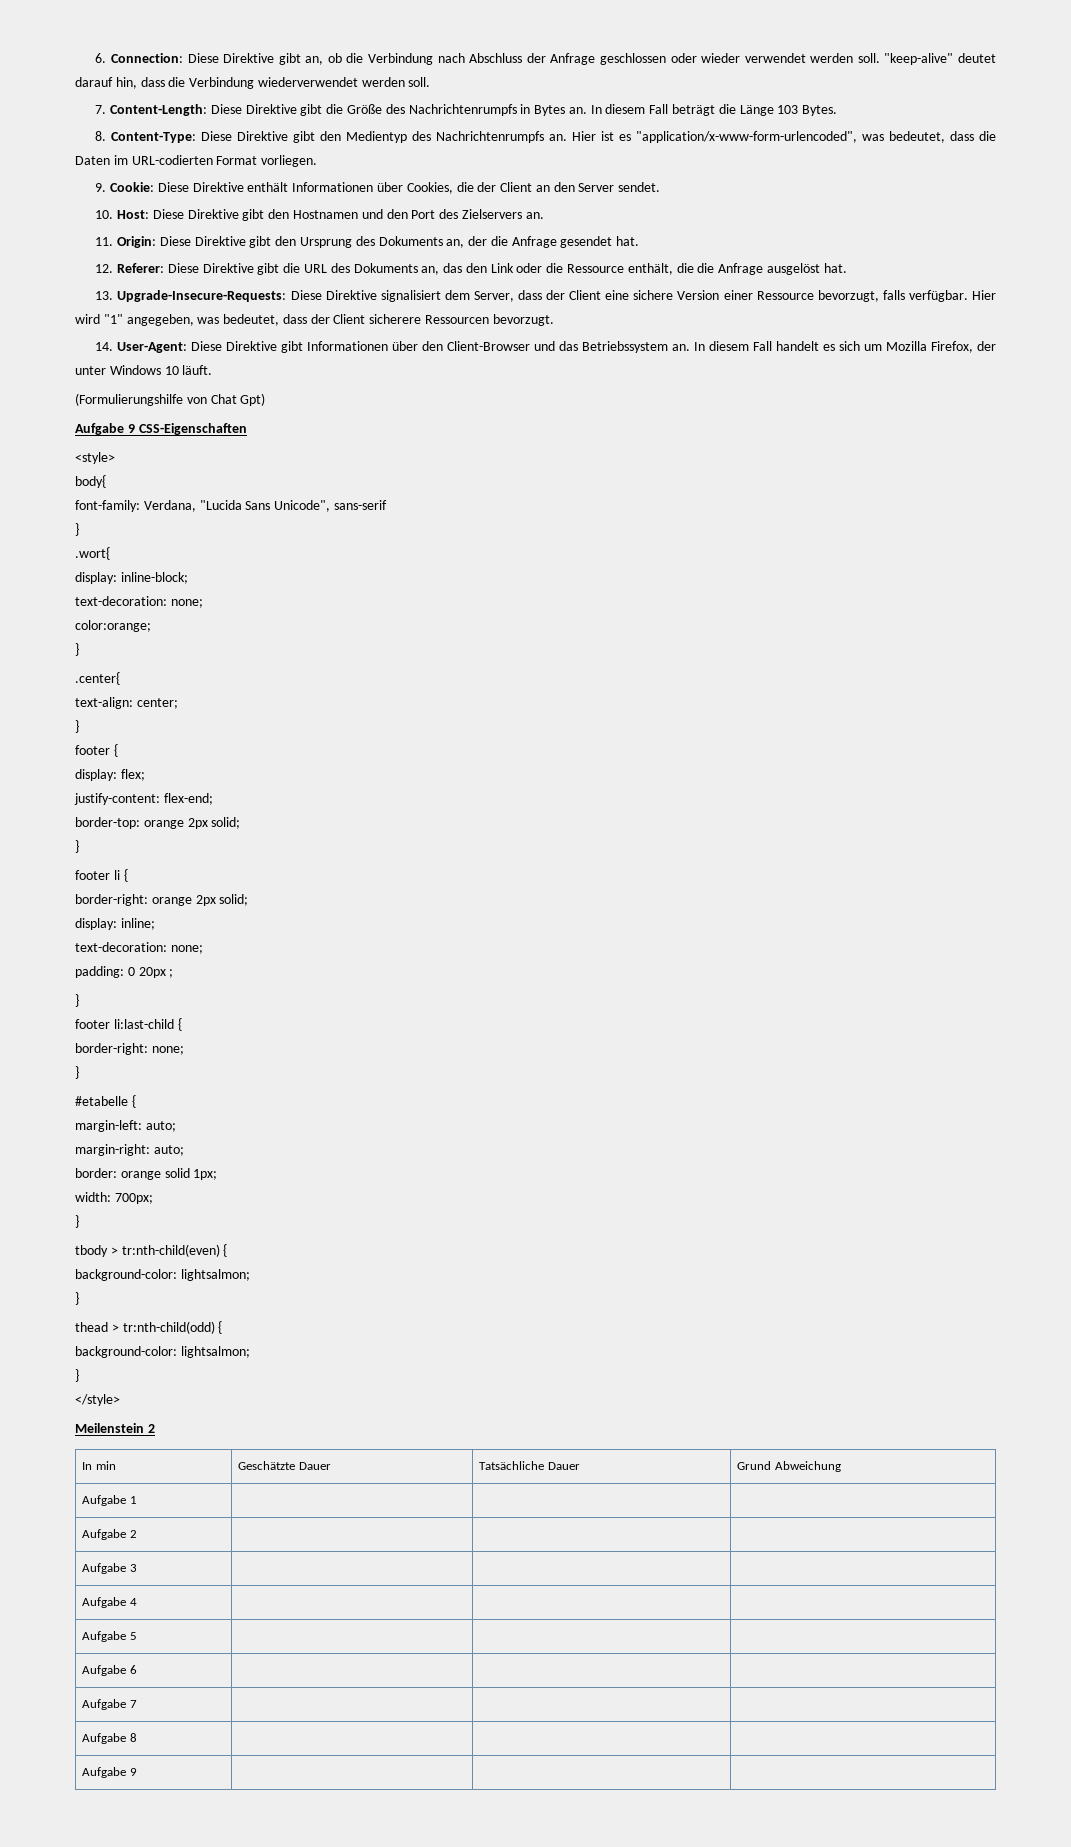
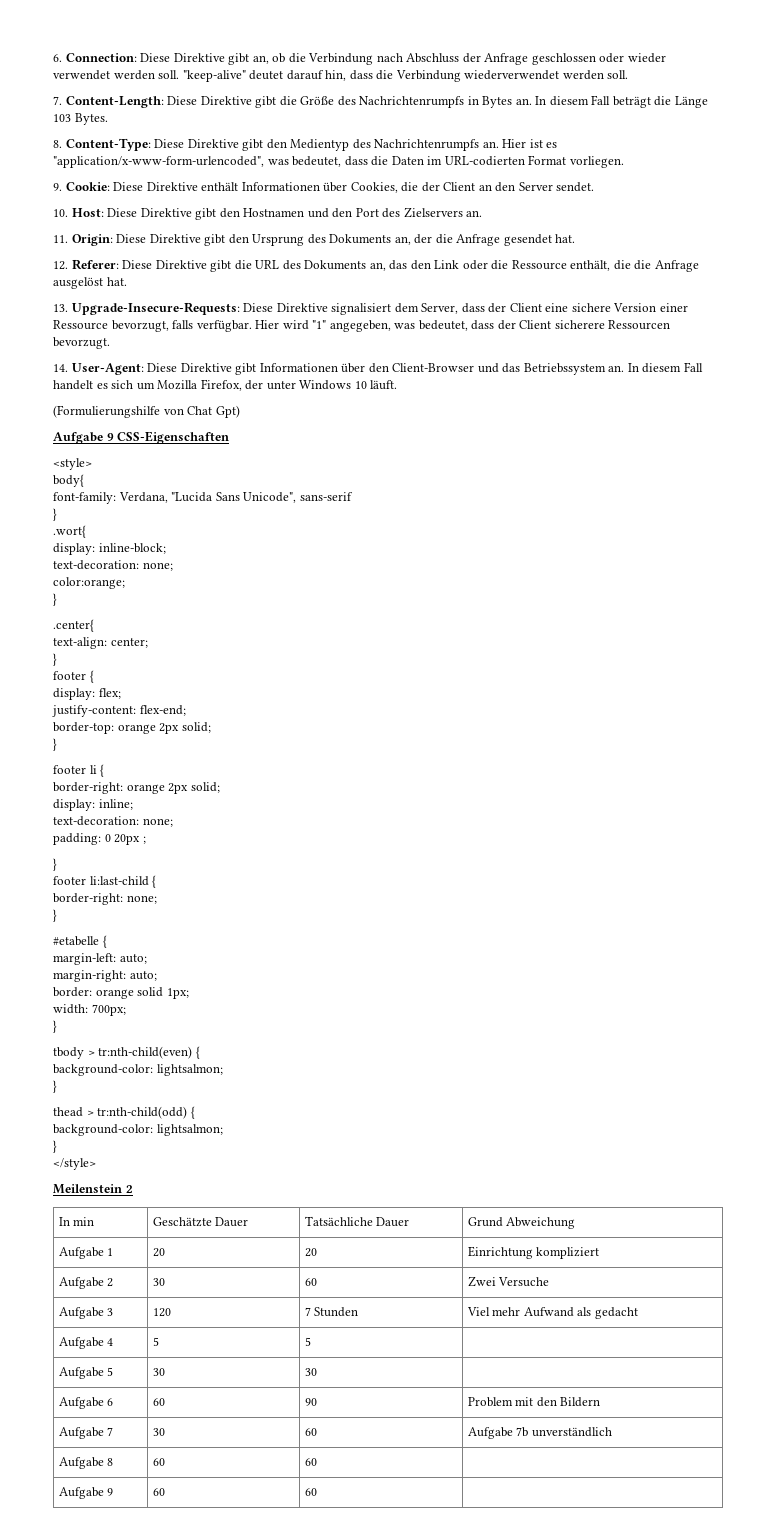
- Aufgabe 1 | | |
- Aufgabe 2 | | |
- Aufgabe 3 | | |
+ Aufgabe 1 | 20 | 20 | Einrichtung kompliziert
+ Aufgabe 2 | 30 | 60 | Zwei Versuche
+ Aufgabe 3 | 120 | 7 Stunden | Viel mehr Aufwand als gedacht
- Aufgabe 4 | | |
+ Aufgabe 4 | 5 | 5 |
- Aufgabe 5 | | |
+ Aufgabe 5 | 30 | 30 |
- Aufgabe 6 | | |
- Aufgabe 7 | | |
+ Aufgabe 6 | 60 | 90 | Problem mit den Bildern
+ Aufgabe 7 | 30 | 60 | Aufgabe 7b unverständlich
- Aufgabe 8 | | |
+ Aufgabe 8 | 60 | 60 |
- Aufgabe 9 | | |
+ Aufgabe 9 | 60 | 60 |

